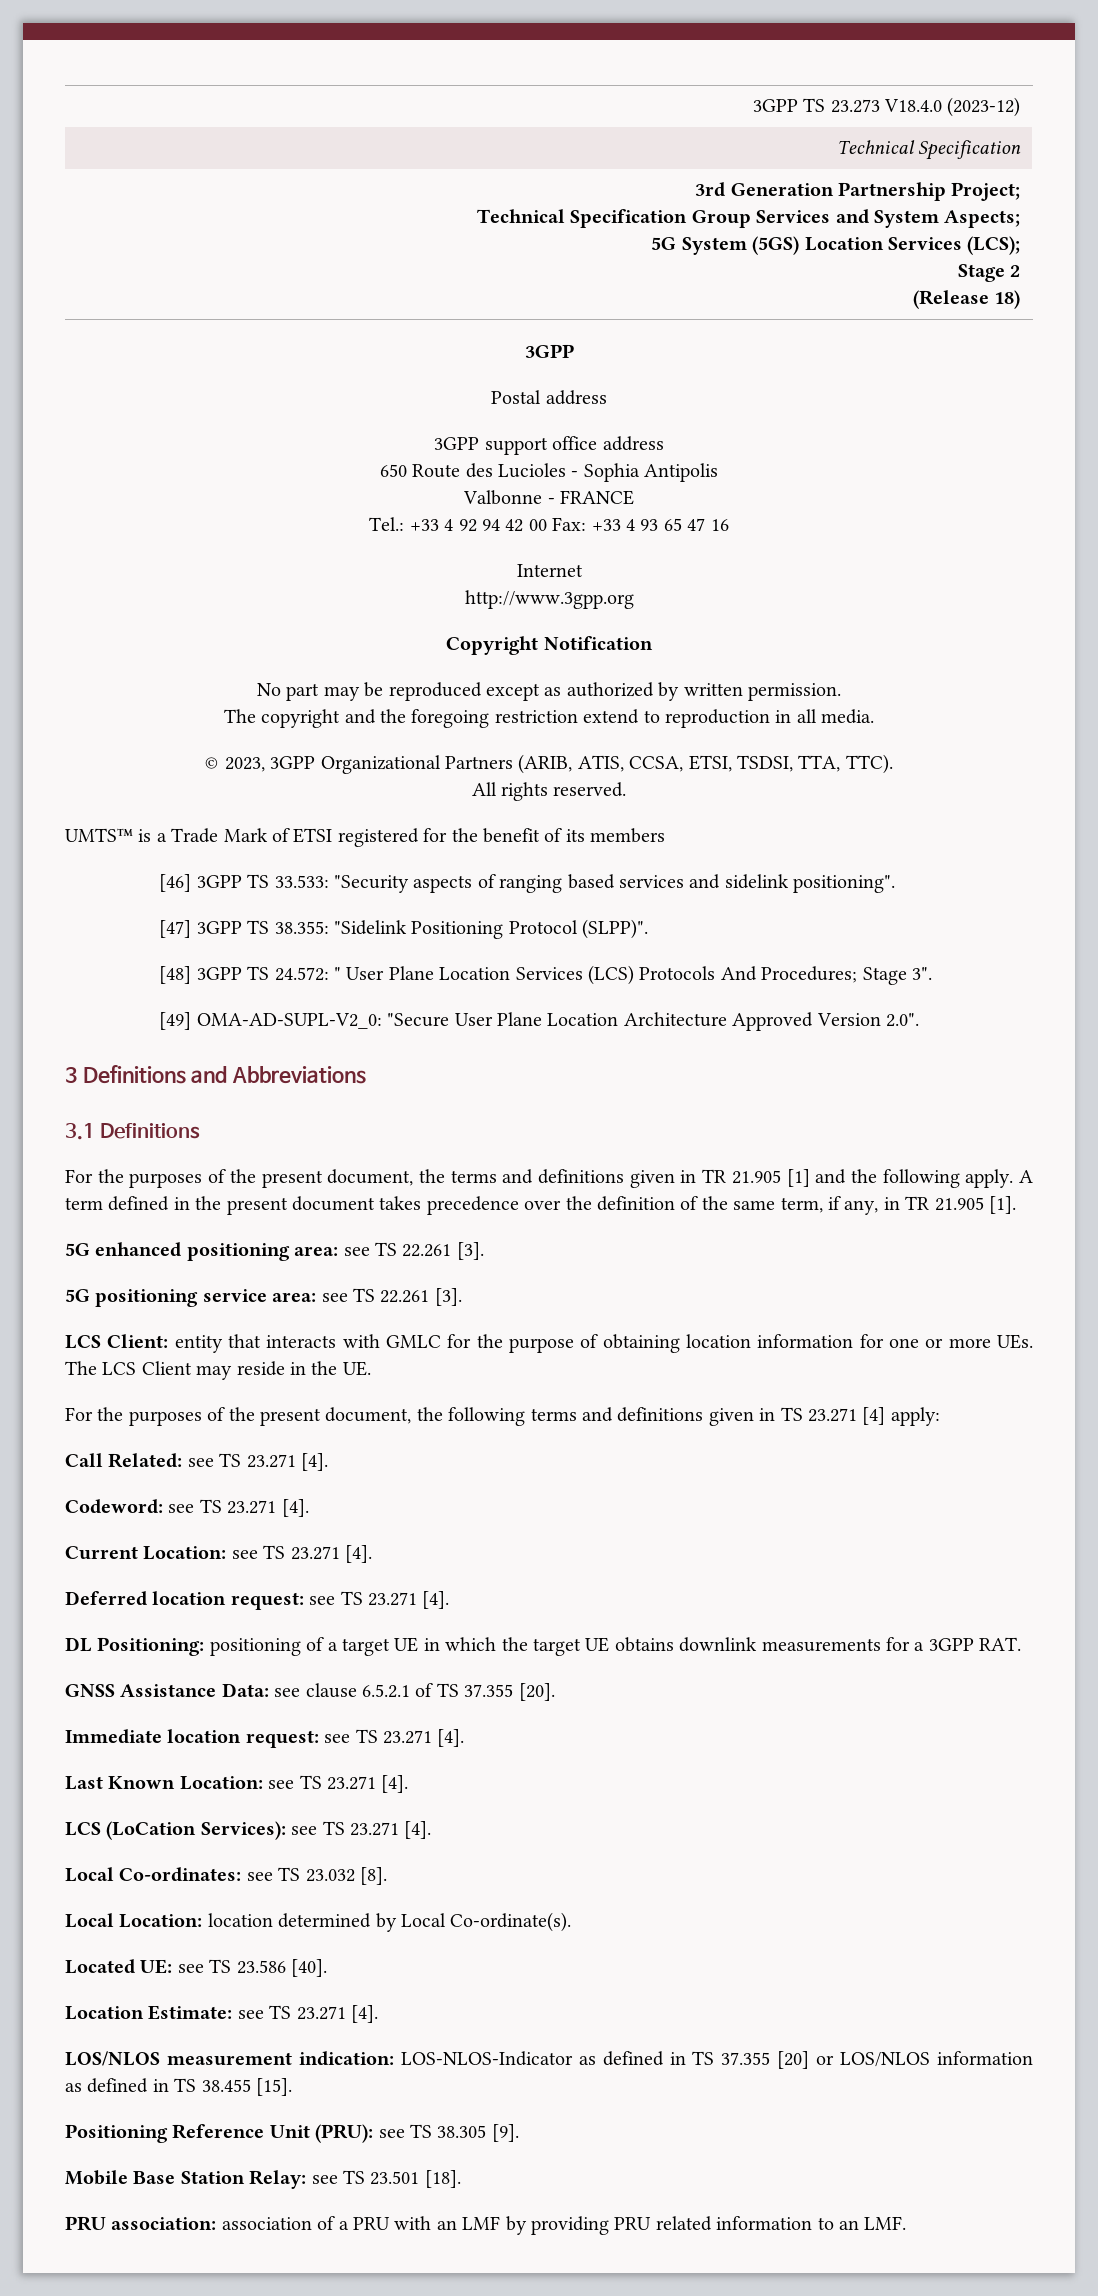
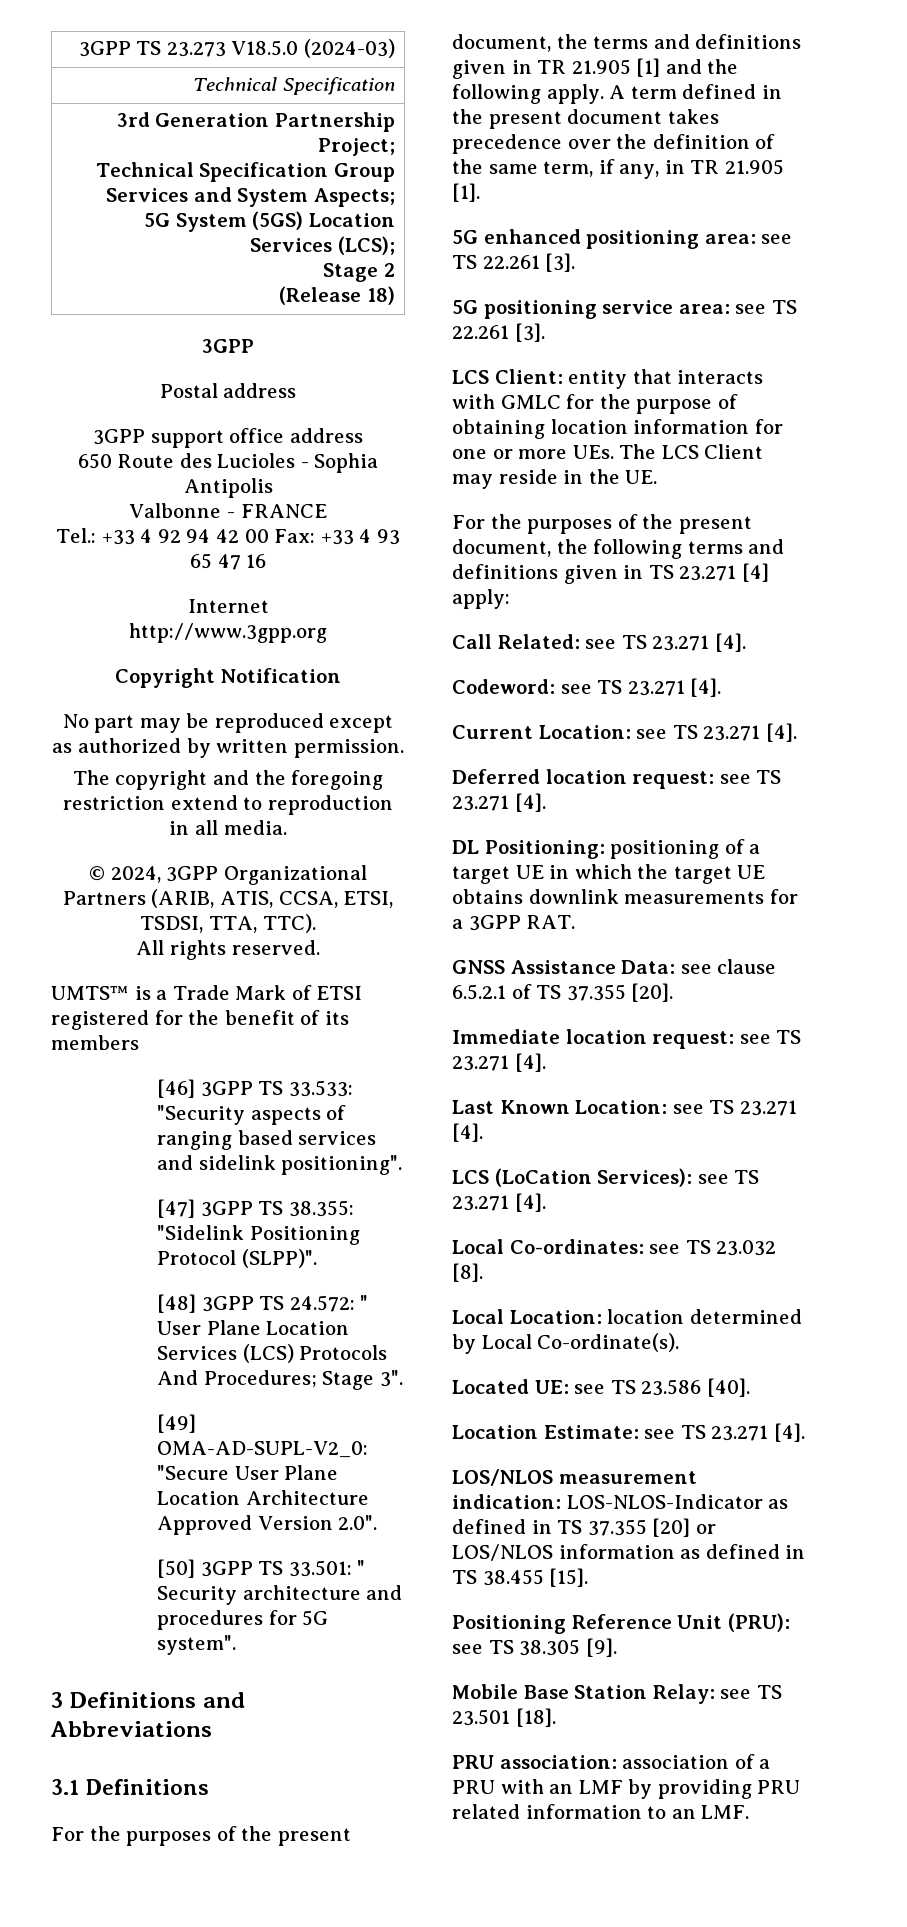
- 3GPP TS 23.273 V18.4.0 (2023-12)
+ 3GPP TS 23.273 V18.5.0 (2024-03)
- © 2023, 3GPP Organizational Partners (ARIB, ATIS, CCSA, ETSI, TSDSI, TTA, TTC).
+ © 2024, 3GPP Organizational Partners (ARIB, ATIS, CCSA, ETSI, TSDSI, TTA, TTC).
+ [50] 3GPP TS 33.501: " Security architecture and procedures for 5G system".

